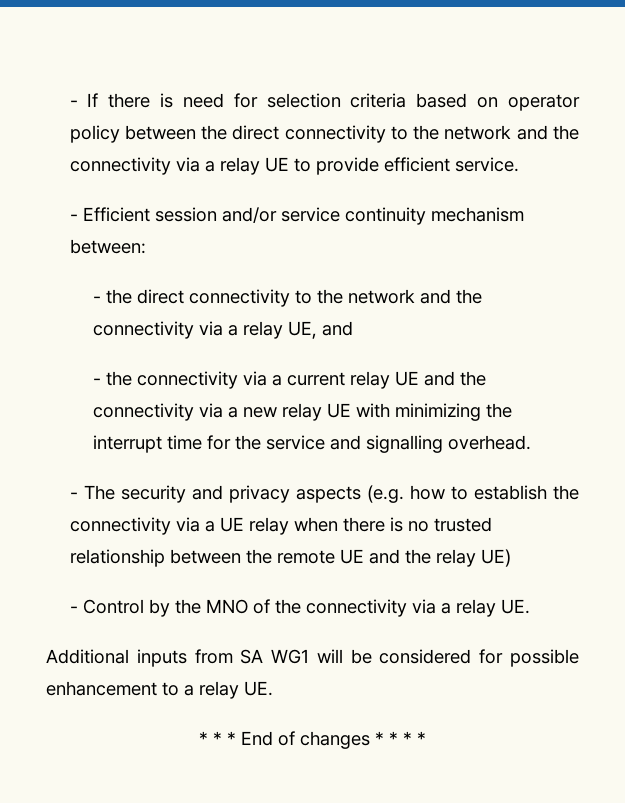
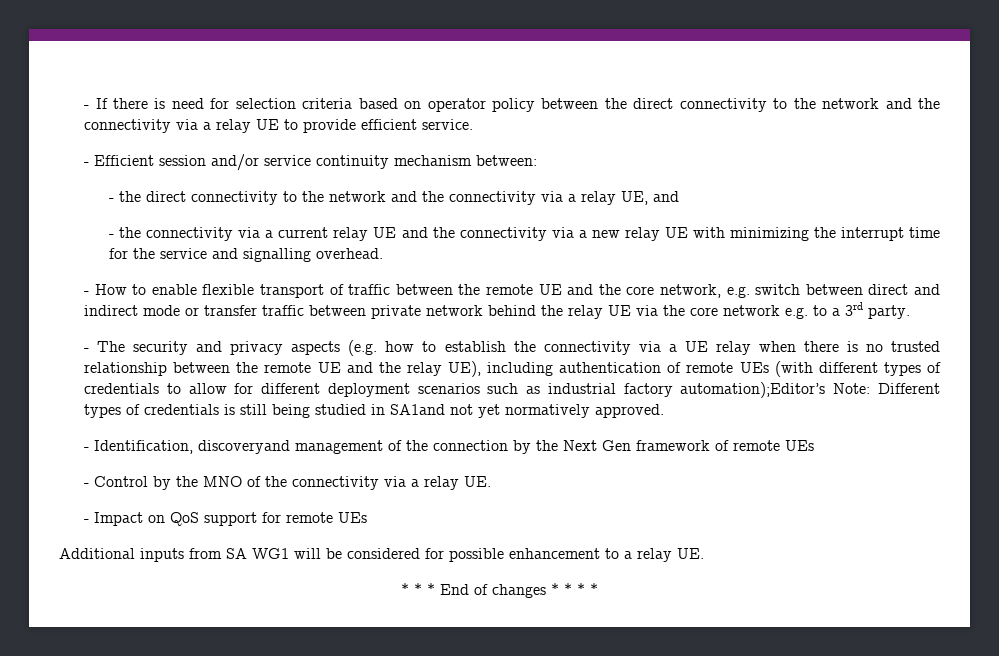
+ - How to enable flexible transport of traffic between the remote UE and the core network, e.g. switch between direct and indirect mode or transfer traffic between private network behind the relay UE via the core network e.g. to a 3rd party.
- - The security and privacy aspects (e.g. how to establish the connectivity via a UE relay when there is no trusted relationship between the remote UE and the relay UE)
+ - The security and privacy aspects (e.g. how to establish the connectivity via a UE relay when there is no trusted relationship between the remote UE and the relay UE), including authentication of remote UEs (with different types of credentials to allow for different deployment scenarios such as industrial factory automation);Editor’s Note: Different types of credentials is still being studied in SA1and not yet normatively approved.
+ - Identification, discoveryand management of the connection by the Next Gen framework of remote UEs
+ - Impact on QoS support for remote UEs

